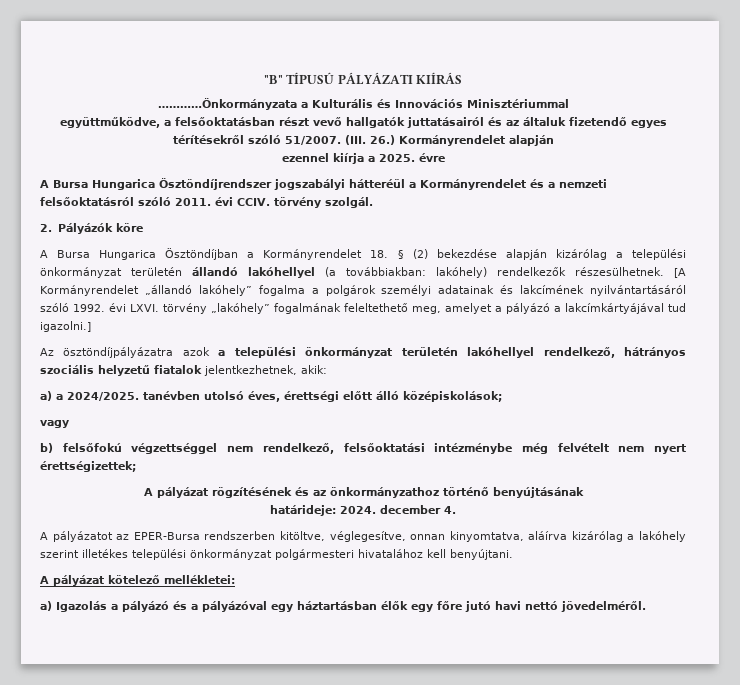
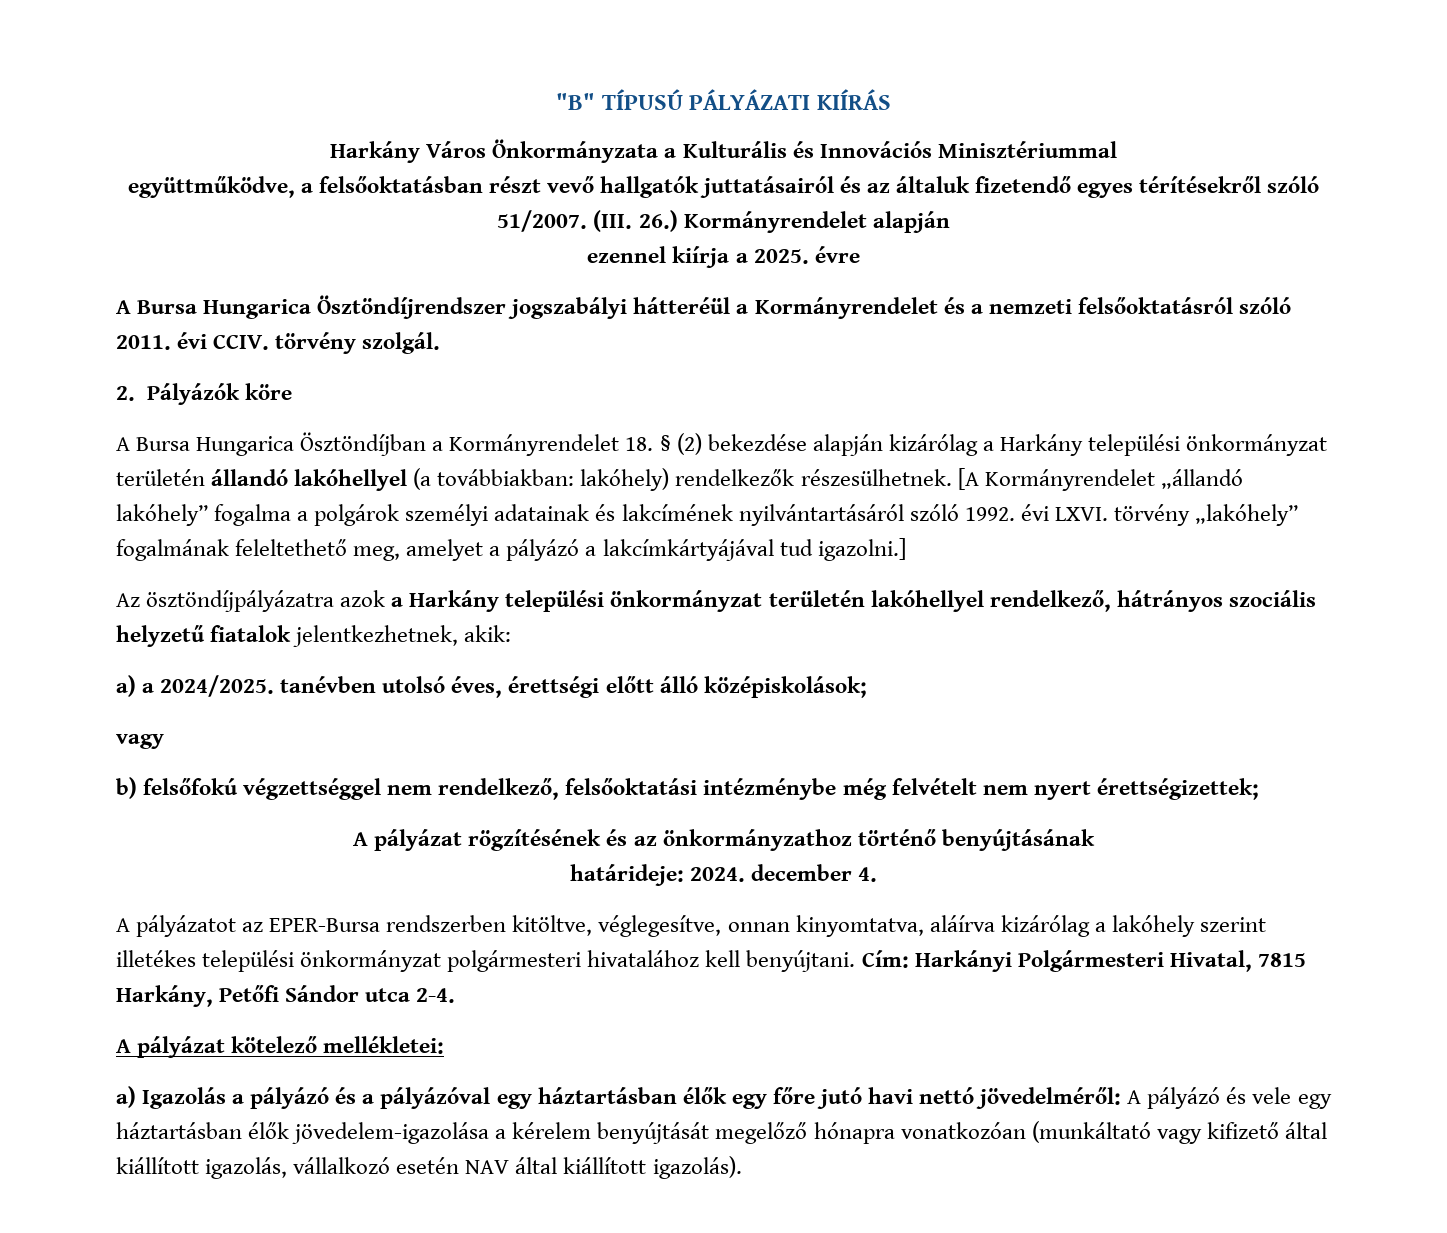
- …………Önkormányzata a Kulturális és Innovációs Minisztériummal
+ Harkány Város Önkormányzata a Kulturális és Innovációs Minisztériummal
- A Bursa Hungarica Ösztöndíjban a Kormányrendelet 18. § (2) bekezdése alapján kizárólag a települési önkormányzat területén állandó lakóhellyel (a továbbiakban: lakóhely) rendelkezők részesülhetnek.
+ A Bursa Hungarica Ösztöndíjban a Kormányrendelet 18. § (2) bekezdése alapján kizárólag a Harkány települési önkormányzat területén állandó lakóhellyel (a továbbiakban: lakóhely) rendelkezők részesülhetnek.
- Az ösztöndíjpályázatra azok a települési önkormányzat területén lakóhellyel rendelkező, hátrányos szociális helyzetű fiatalok jelentkezhetnek, akik:
+ Az ösztöndíjpályázatra azok a Harkány települési önkormányzat területén lakóhellyel rendelkező, hátrányos szociális helyzetű fiatalok jelentkezhetnek, akik:
+ Cím: Harkányi Polgármesteri Hivatal, 7815 Harkány, Petőfi Sándor utca 2-4.
- a) Igazolás a pályázó és a pályázóval egy háztartásban élők egy főre jutó havi nettó jövedelméről.
+ a) Igazolás a pályázó és a pályázóval egy háztartásban élők egy főre jutó havi nettó jövedelméről: A pályázó és vele egy háztartásban élők jövedelem-igazolása a kérelem benyújtását megelőző hónapra vonatkozóan (munkáltató vagy kifizető által kiállított igazolás, vállalkozó esetén NAV által kiállított igazolás).

